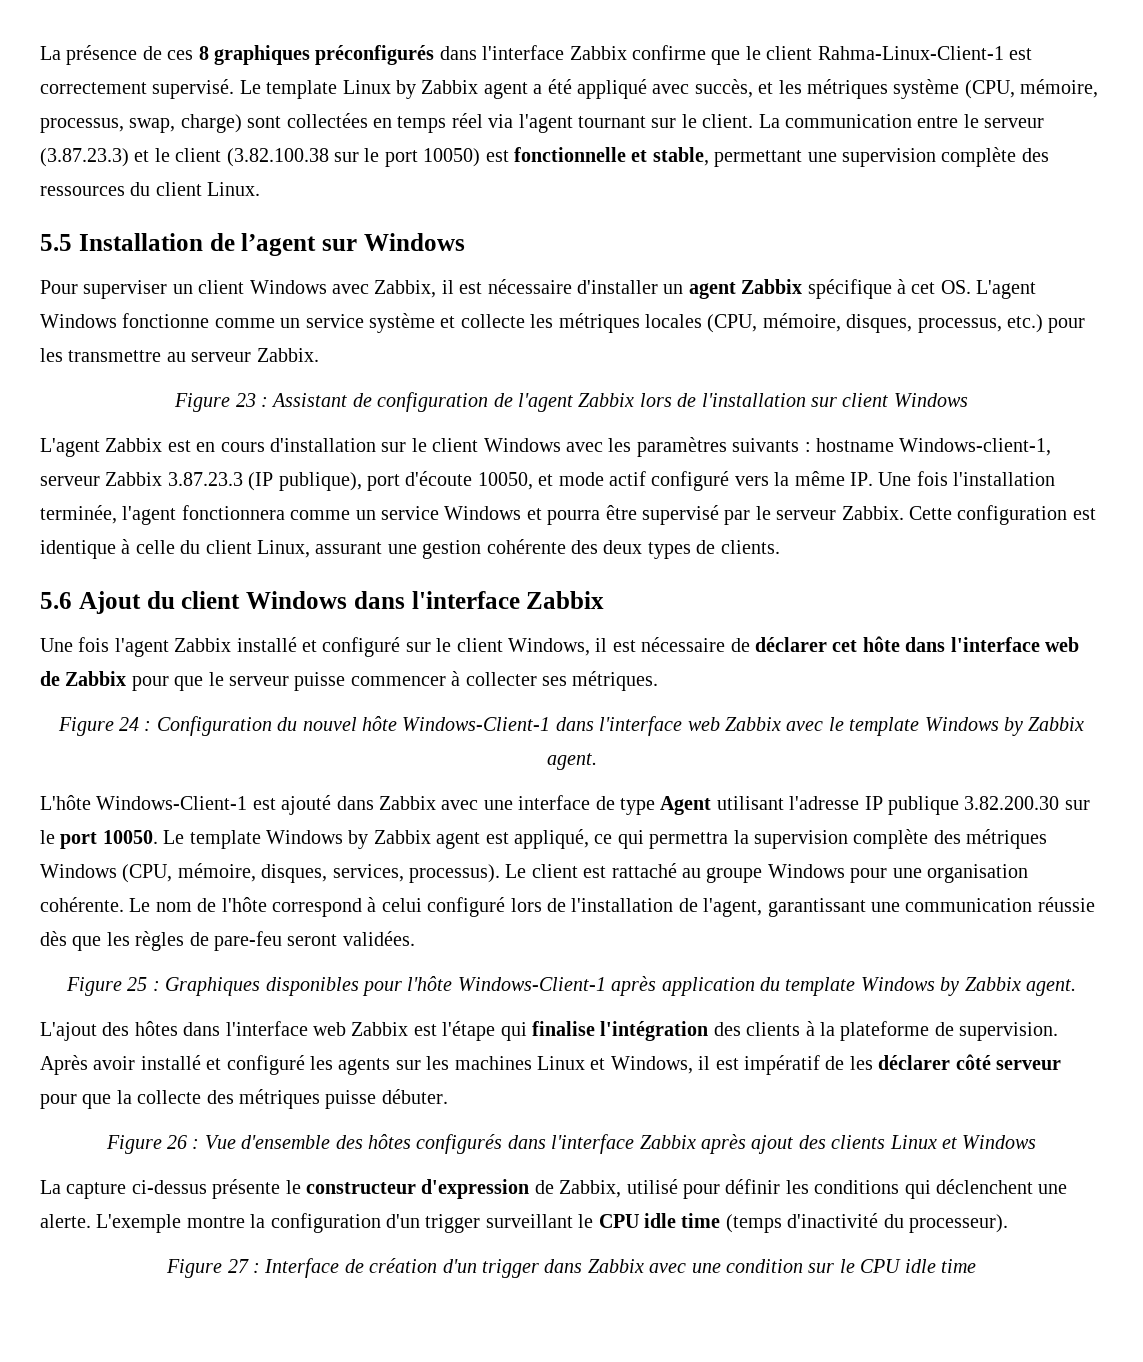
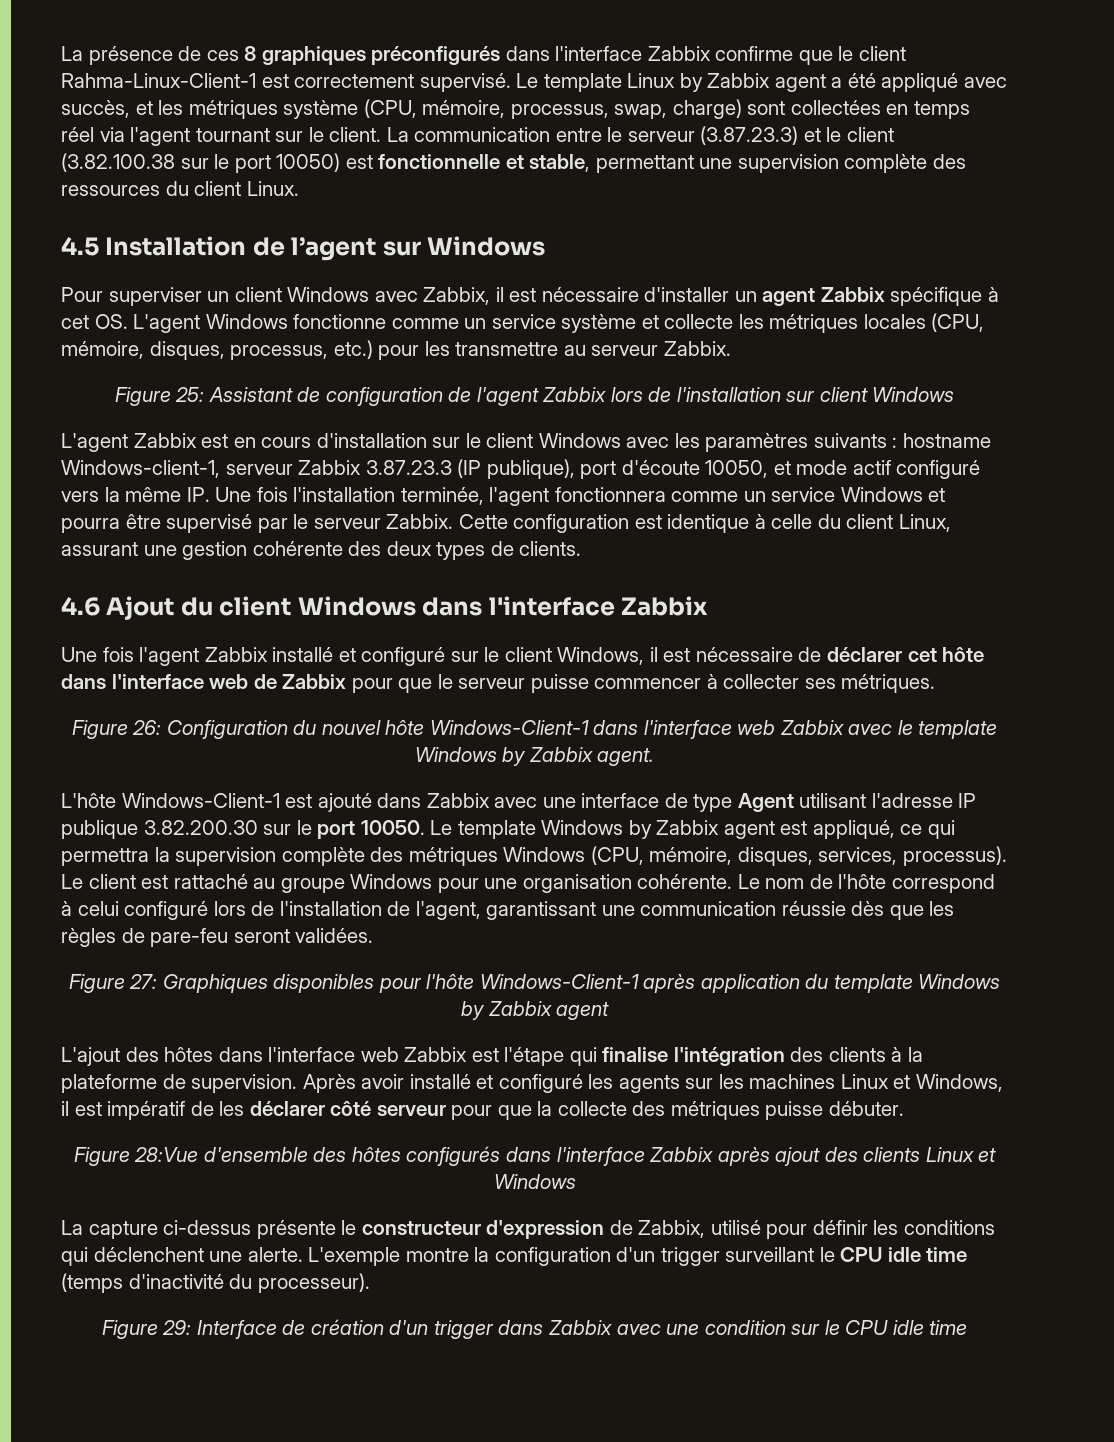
- 5.5 Installation de l’agent sur Windows
+ 4.5 Installation de l’agent sur Windows
- Figure 23 : Assistant de configuration de l'agent Zabbix lors de l'installation sur client Windows
+ Figure 25: Assistant de configuration de l'agent Zabbix lors de l'installation sur client Windows
- 5.6 Ajout du client Windows dans l'interface Zabbix
+ 4.6 Ajout du client Windows dans l'interface Zabbix
- Figure 24 : Configuration du nouvel hôte Windows-Client-1 dans l'interface web Zabbix avec le template Windows by Zabbix agent.
+ Figure 26: Configuration du nouvel hôte Windows-Client-1 dans l'interface web Zabbix avec le template Windows by Zabbix agent.
- Figure 25 : Graphiques disponibles pour l'hôte Windows-Client-1 après application du template Windows by Zabbix agent.
+ Figure 27: Graphiques disponibles pour l'hôte Windows-Client-1 après application du template Windows by Zabbix agent
- Figure 26 : Vue d'ensemble des hôtes configurés dans l'interface Zabbix après ajout des clients Linux et Windows
+ Figure 28:Vue d'ensemble des hôtes configurés dans l'interface Zabbix après ajout des clients Linux et Windows
- Figure 27 : Interface de création d'un trigger dans Zabbix avec une condition sur le CPU idle time
+ Figure 29: Interface de création d'un trigger dans Zabbix avec une condition sur le CPU idle time

